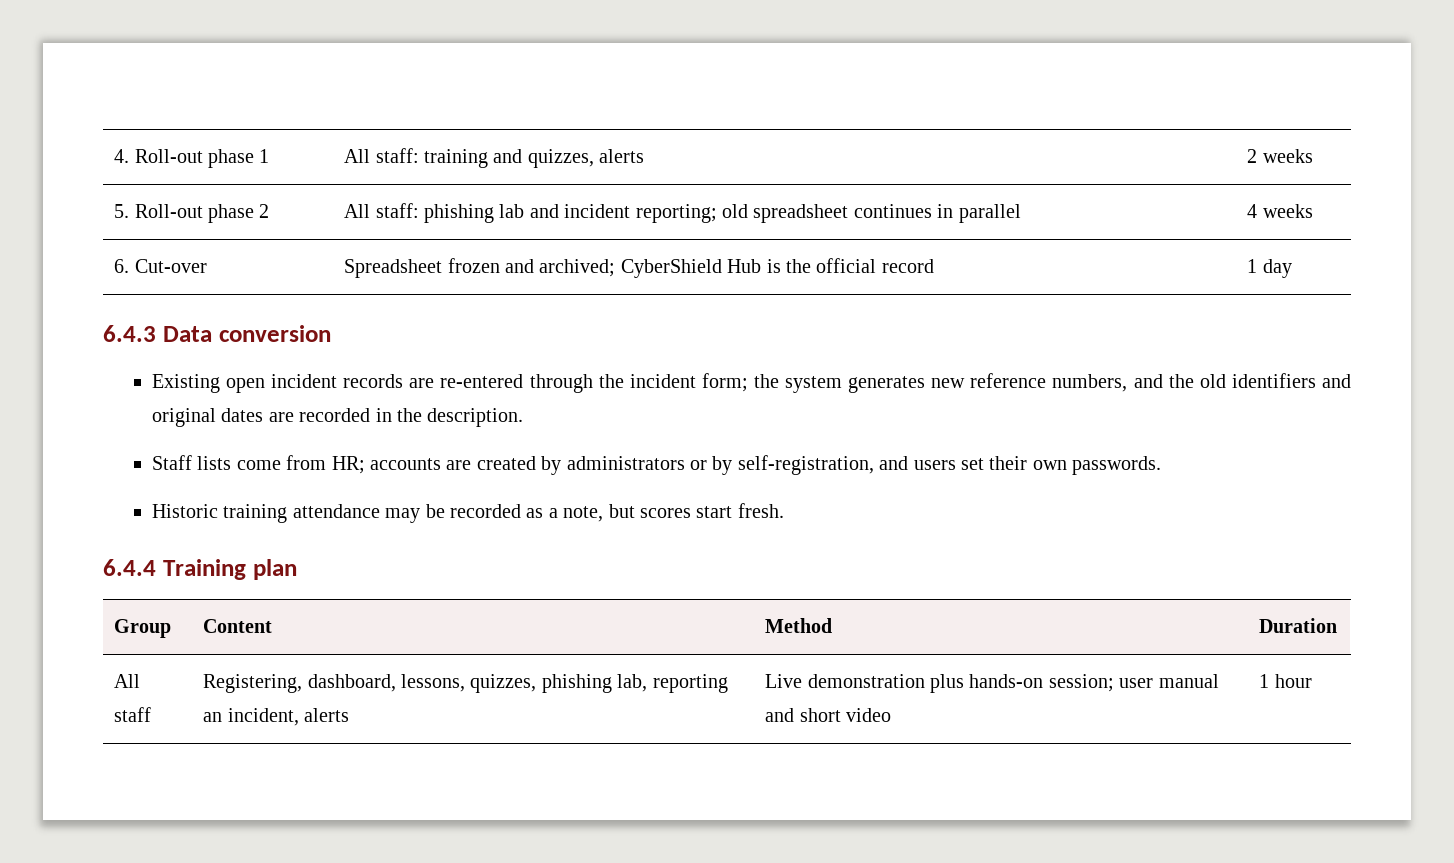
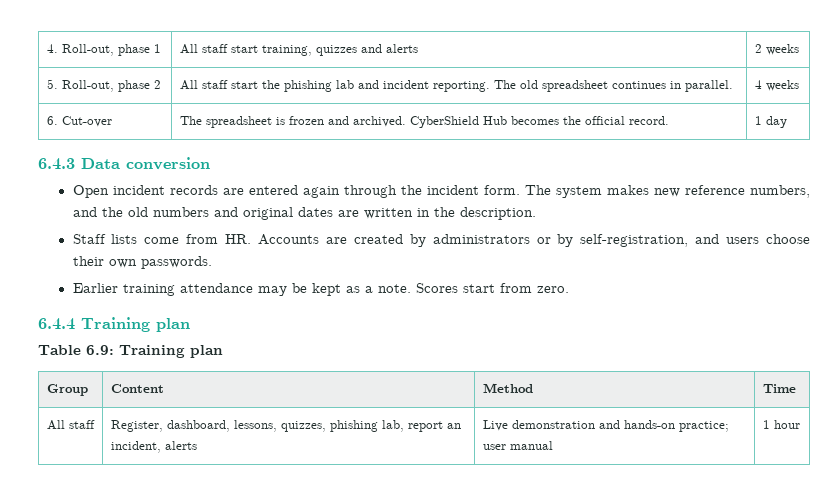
- 4. Roll-out phase 1 | All staff: training and quizzes, alerts | 2 weeks
+ 4. Roll-out, phase 1 | All staff start training, quizzes and alerts | 2 weeks
- 5. Roll-out phase 2 | All staff: phishing lab and incident reporting; old spreadsheet continues in parallel | 4 weeks
+ 5. Roll-out, phase 2 | All staff start the phishing lab and incident reporting. The old spreadsheet continues in parallel. | 4 weeks
- 6. Cut-over | Spreadsheet frozen and archived; CyberShield Hub is the official record | 1 day
+ 6. Cut-over | The spreadsheet is frozen and archived. CyberShield Hub becomes the official record. | 1 day
- Existing open incident records are re-entered through the incident form; the system generates new reference numbers, and the old identifiers and original dates are recorded in the description.
+ Open incident records are entered again through the incident form. The system makes new reference numbers, and the old numbers and original dates are written in the description.
- Staff lists come from HR; accounts are created by administrators or by self-registration, and users set their own passwords.
+ Staff lists come from HR. Accounts are created by administrators or by self-registration, and users choose their own passwords.
- Historic training attendance may be recorded as a note, but scores start fresh.
+ Earlier training attendance may be kept as a note. Scores start from zero.
+ Table 6.9: Training plan
- Group | Content | Method | Duration
+ Group | Content | Method | Time
- All staff | Registering, dashboard, lessons, quizzes, phishing lab, reporting an incident, alerts | Live demonstration plus hands-on session; user manual and short video | 1 hour
+ All staff | Register, dashboard, lessons, quizzes, phishing lab, report an incident, alerts | Live demonstration and hands-on practice; user manual | 1 hour

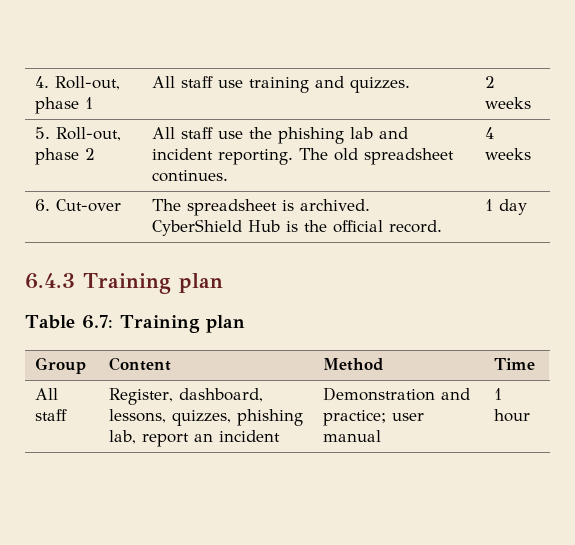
- 4. Roll-out, phase 1 | All staff start training, quizzes and alerts | 2 weeks
+ 4. Roll-out, phase 1 | All staff use training and quizzes. | 2 weeks
- 5. Roll-out, phase 2 | All staff start the phishing lab and incident reporting. The old spreadsheet continues in parallel. | 4 weeks
+ 5. Roll-out, phase 2 | All staff use the phishing lab and incident reporting. The old spreadsheet continues. | 4 weeks
- 6. Cut-over | The spreadsheet is frozen and archived. CyberShield Hub becomes the official record. | 1 day
+ 6. Cut-over | The spreadsheet is archived. CyberShield Hub is the official record. | 1 day
- 6.4.3 Data conversion
- Open incident records are entered again through the incident form. The system makes new reference numbers, and the old numbers and original dates are written in the description.
- Staff lists come from HR. Accounts are created by administrators or by self-registration, and users choose their own passwords.
- Earlier training attendance may be kept as a note. Scores start from zero.
- 6.4.4 Training plan
+ 6.4.3 Training plan
- Table 6.9: Training plan
+ Table 6.7: Training plan
- All staff | Register, dashboard, lessons, quizzes, phishing lab, report an incident, alerts | Live demonstration and hands-on practice; user manual | 1 hour
+ All staff | Register, dashboard, lessons, quizzes, phishing lab, report an incident | Demonstration and practice; user manual | 1 hour

